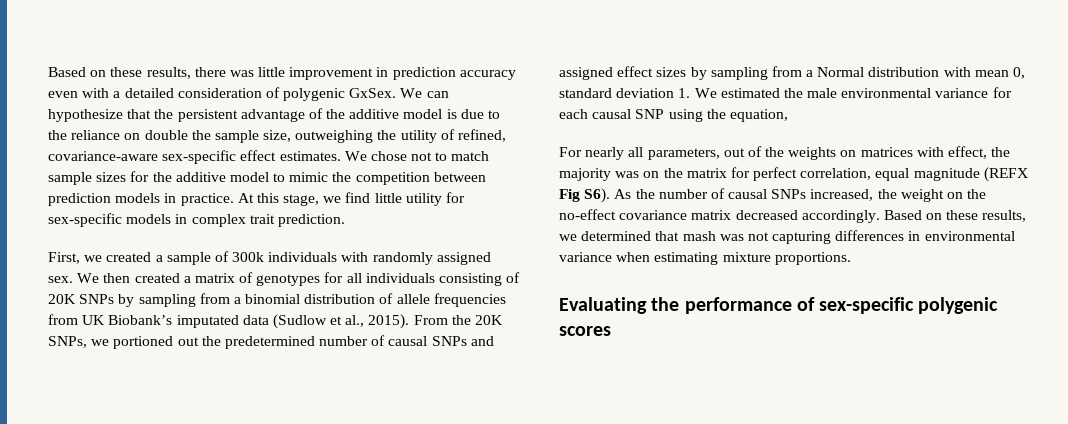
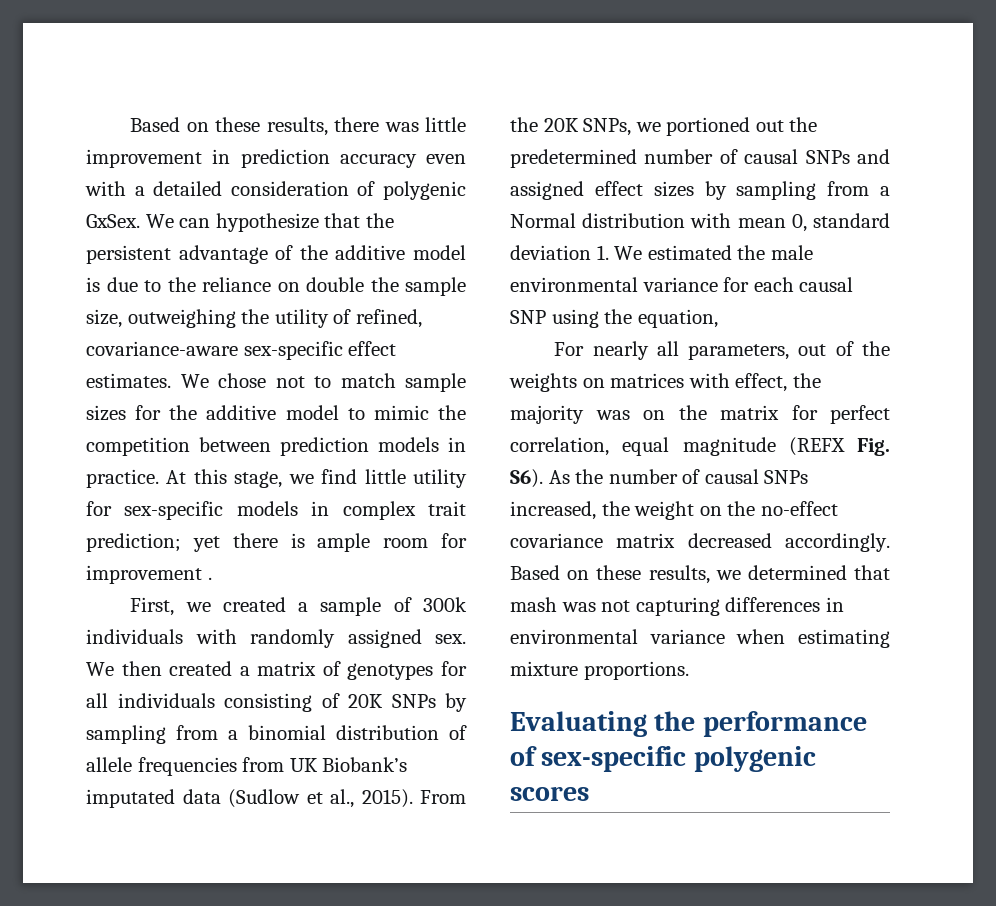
- At this stage, we find little utility for sex-specific models in complex trait prediction.
+ At this stage, we find little utility for sex-specific models in complex trait prediction; yet there is ample room for improvement .
- For nearly all parameters, out of the weights on matrices with effect, the majority was on the matrix for perfect correlation, equal magnitude (REFX Fig S6). As the number of causal SNPs increased, the weight on the no-effect covariance matrix decreased accordingly.
+ For nearly all parameters, out of the weights on matrices with effect, the majority was on the matrix for perfect correlation, equal magnitude (REFX Fig. S6). As the number of causal SNPs increased, the weight on the no-effect covariance matrix decreased accordingly.

